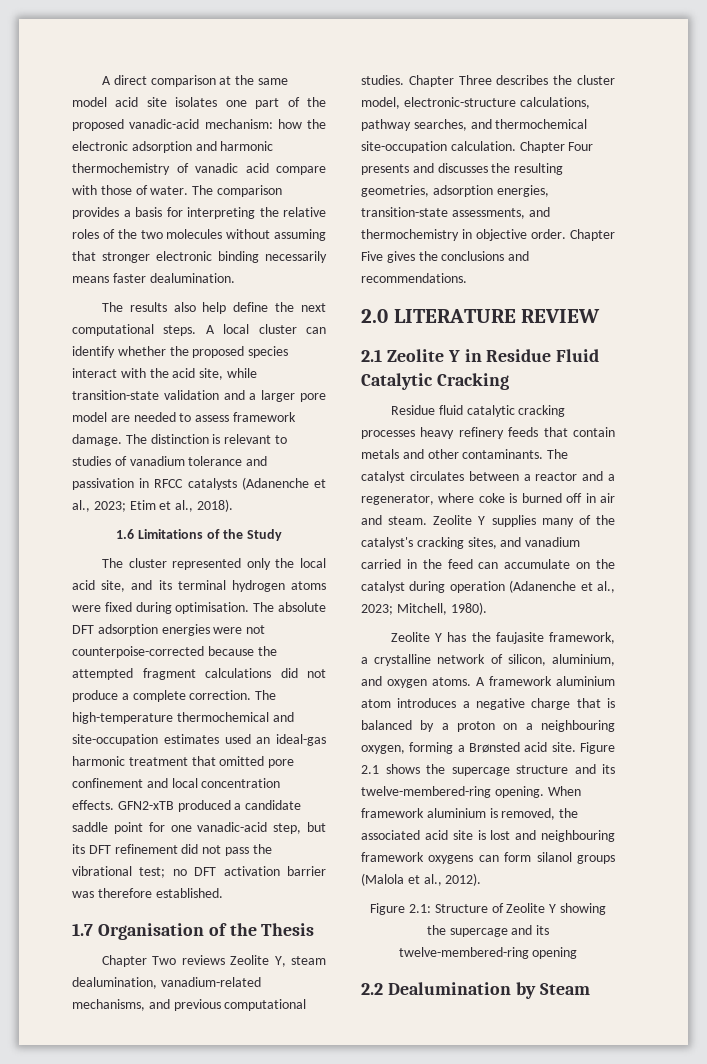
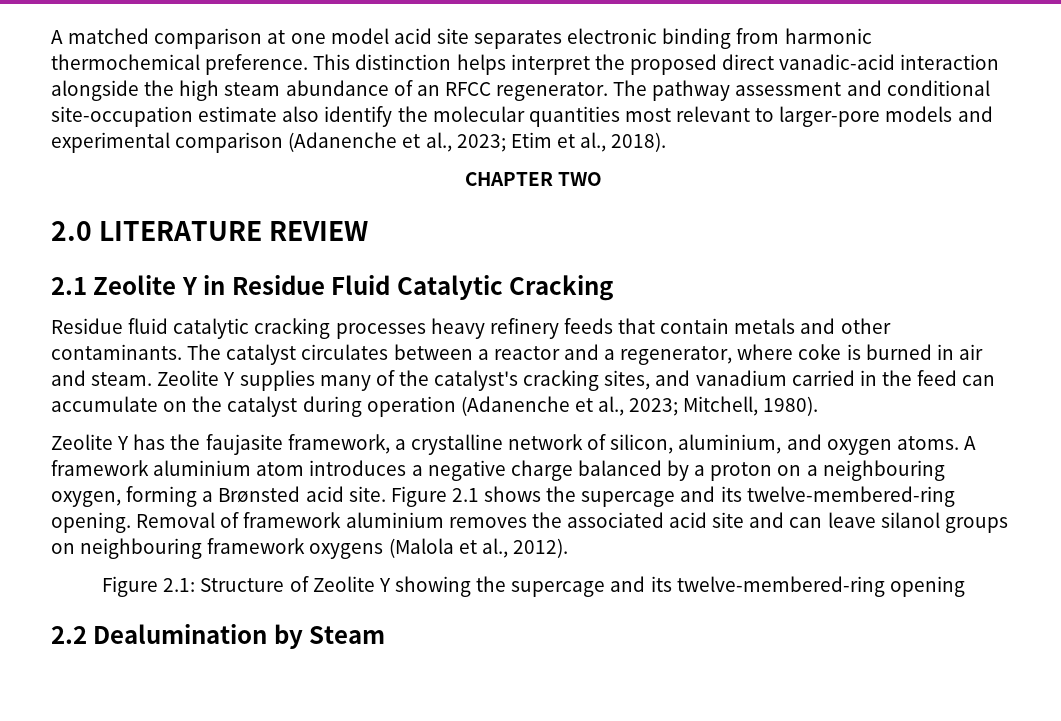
- A direct comparison at the same model acid site isolates one part of the proposed vanadic-acid mechanism: how the electronic adsorption and harmonic thermochemistry of vanadic acid compare with those of water. The comparison provides a basis for interpreting the relative roles of the two molecules without assuming that stronger electronic binding necessarily means faster dealumination.
- The results also help define the next computational steps. A local cluster can identify whether the proposed species interact with the acid site, while transition-state validation and a larger pore model are needed to assess framework damage. The distinction is relevant to studies of vanadium tolerance and passivation in RFCC catalysts (Adanenche et al., 2023; Etim et al., 2018).
+ A matched comparison at one model acid site separates electronic binding from harmonic thermochemical preference. This distinction helps interpret the proposed direct vanadic-acid interaction alongside the high steam abundance of an RFCC regenerator. The pathway assessment and conditional site-occupation estimate also identify the molecular quantities most relevant to larger-pore models and experimental comparison (Adanenche et al., 2023; Etim et al., 2018).
- 1.6 Limitations of the Study
- The cluster represented only the local acid site, and its terminal hydrogen atoms were fixed during optimisation. The absolute DFT adsorption energies were not counterpoise-corrected because the attempted fragment calculations did not produce a complete correction. The high-temperature thermochemical and site-occupation estimates used an ideal-gas harmonic treatment that omitted pore confinement and local concentration effects. GFN2-xTB produced a candidate saddle point for one vanadic-acid step, but its DFT refinement did not pass the vibrational test; no DFT activation barrier was therefore established.
- 1.7 Organisation of the Thesis
- Chapter Two reviews Zeolite Y, steam dealumination, vanadium-related mechanisms, and previous computational studies. Chapter Three describes the cluster model, electronic-structure calculations, pathway searches, and thermochemical site-occupation calculation. Chapter Four presents and discusses the resulting geometries, adsorption energies, transition-state assessments, and thermochemistry in objective order. Chapter Five gives the conclusions and recommendations.
+ CHAPTER TWO
- The catalyst circulates between a reactor and a regenerator, where coke is burned off in air and steam.
+ The catalyst circulates between a reactor and a regenerator, where coke is burned in air and steam.
- A framework aluminium atom introduces a negative charge that is balanced by a proton on a neighbouring oxygen, forming a Brønsted acid site.
+ A framework aluminium atom introduces a negative charge balanced by a proton on a neighbouring oxygen, forming a Brønsted acid site.
- Figure 2.1 shows the supercage structure and its twelve-membered-ring opening.
+ Figure 2.1 shows the supercage and its twelve-membered-ring opening.
- When framework aluminium is removed, the associated acid site is lost and neighbouring framework oxygens can form silanol groups (Malola et al., 2012).
+ Removal of framework aluminium removes the associated acid site and can leave silanol groups on neighbouring framework oxygens (Malola et al., 2012).

